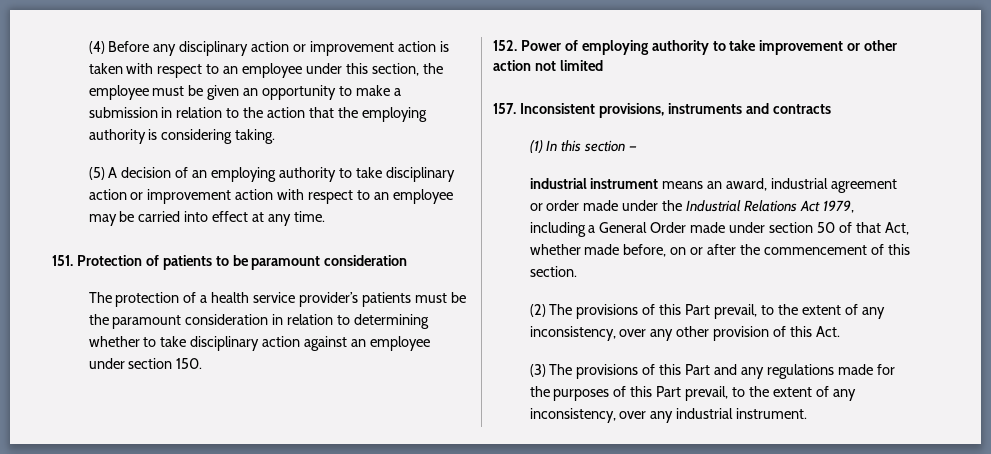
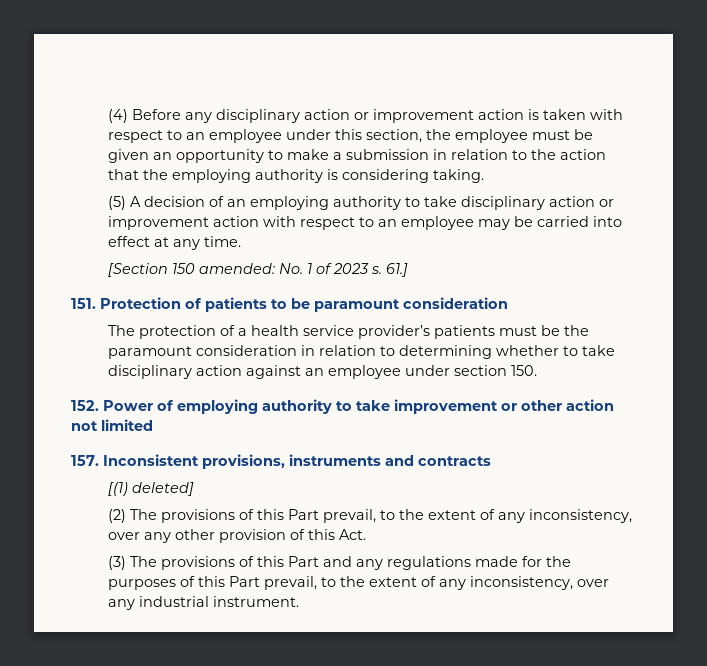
+ [Section 150 amended: No. 1 of 2023 s. 61.]
- (1) In this section —
- industrial instrument means an award, industrial agreement or order made under the Industrial Relations Act 1979, including a General Order made under section 50 of that Act, whether made before, on or after the commencement of this section.
+ [(1) deleted]

